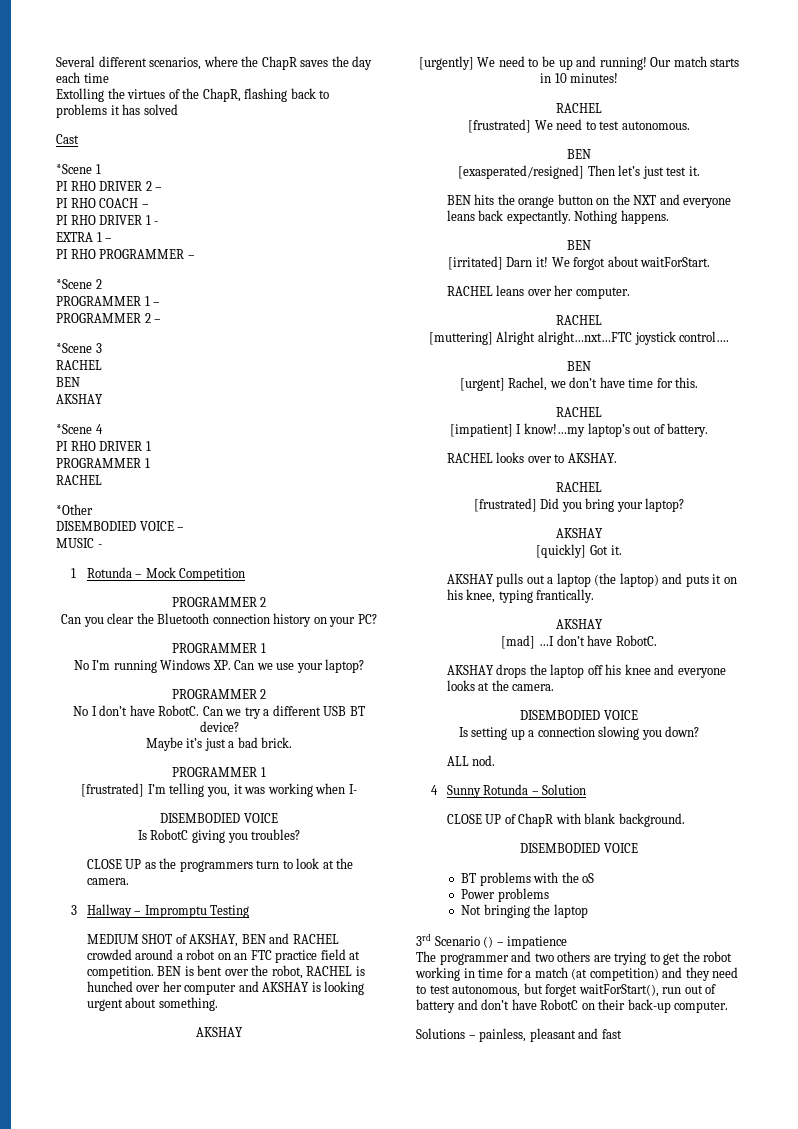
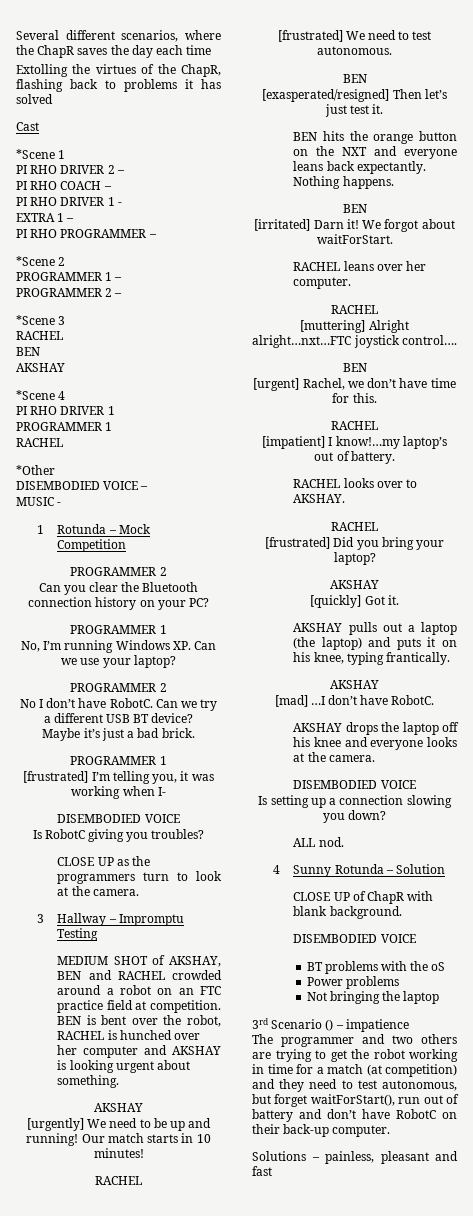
- No I’m running Windows XP. Can we use your laptop?
+ No, I’m running Windows XP. Can we use your laptop?

